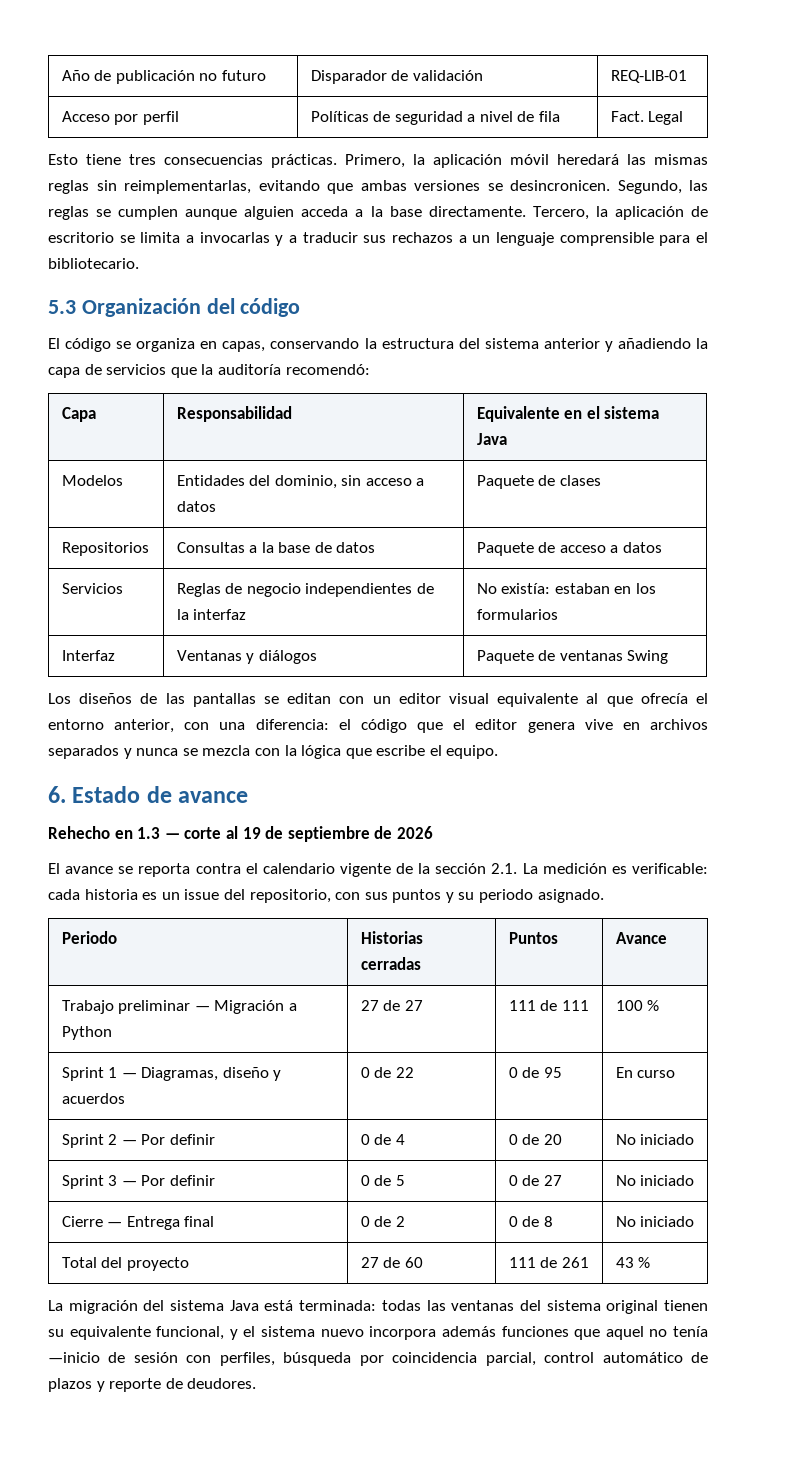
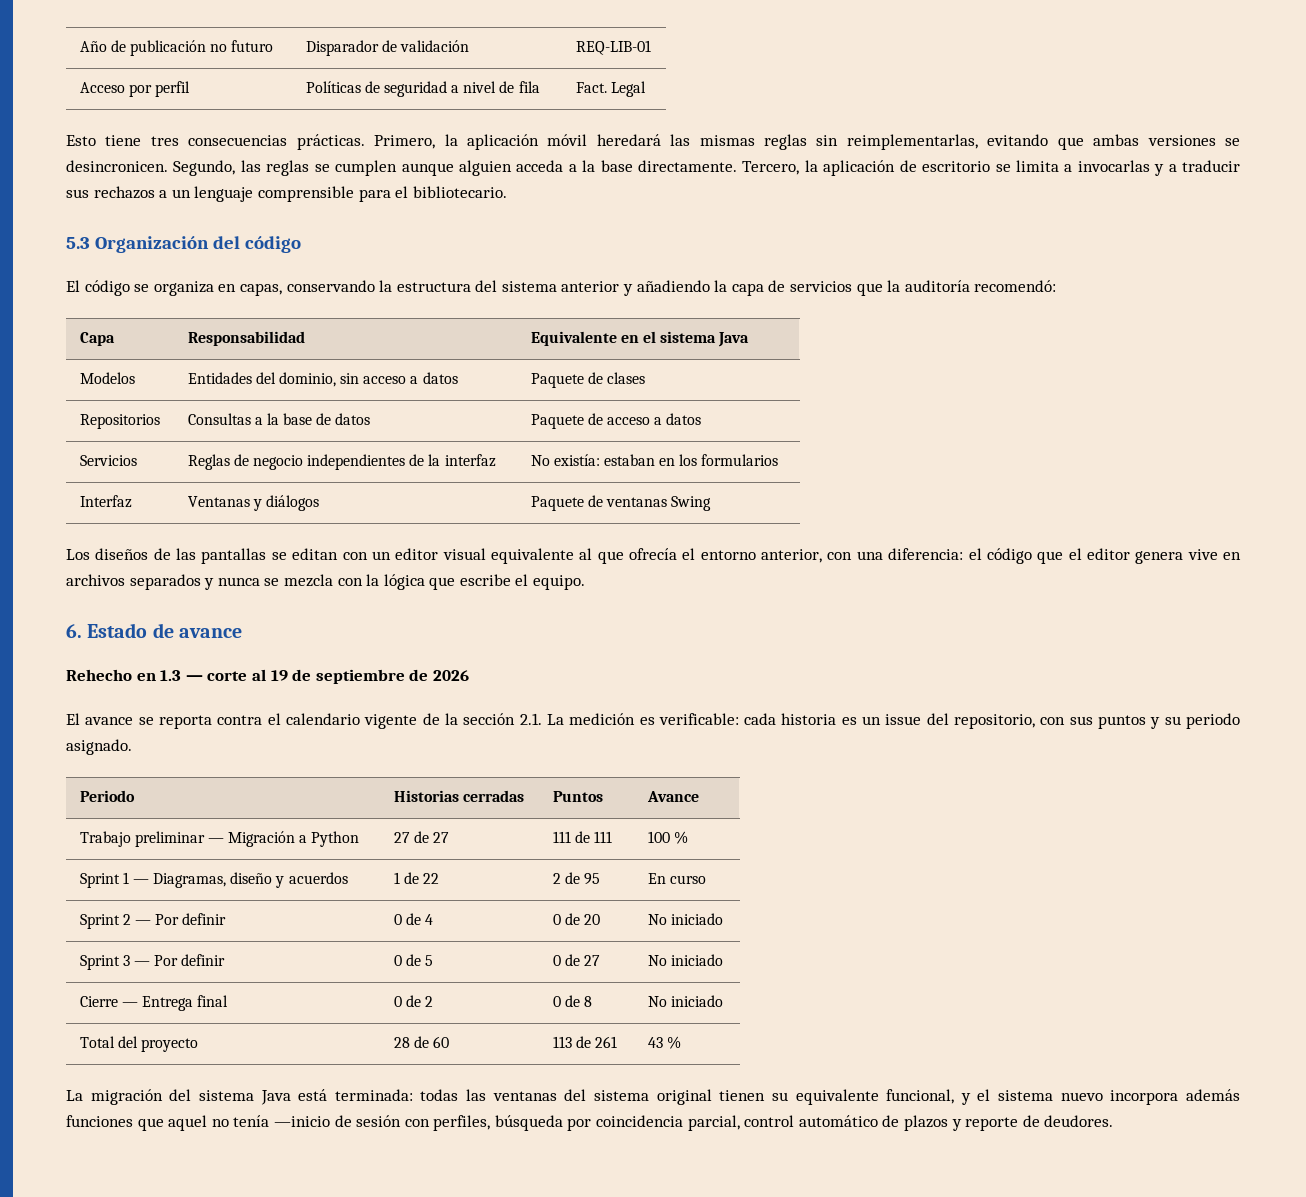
- Sprint 1 — Diagramas, diseño y acuerdos | 0 de 22 | 0 de 95 | En curso
+ Sprint 1 — Diagramas, diseño y acuerdos | 1 de 22 | 2 de 95 | En curso
- Total del proyecto | 27 de 60 | 111 de 261 | 43 %
+ Total del proyecto | 28 de 60 | 113 de 261 | 43 %

